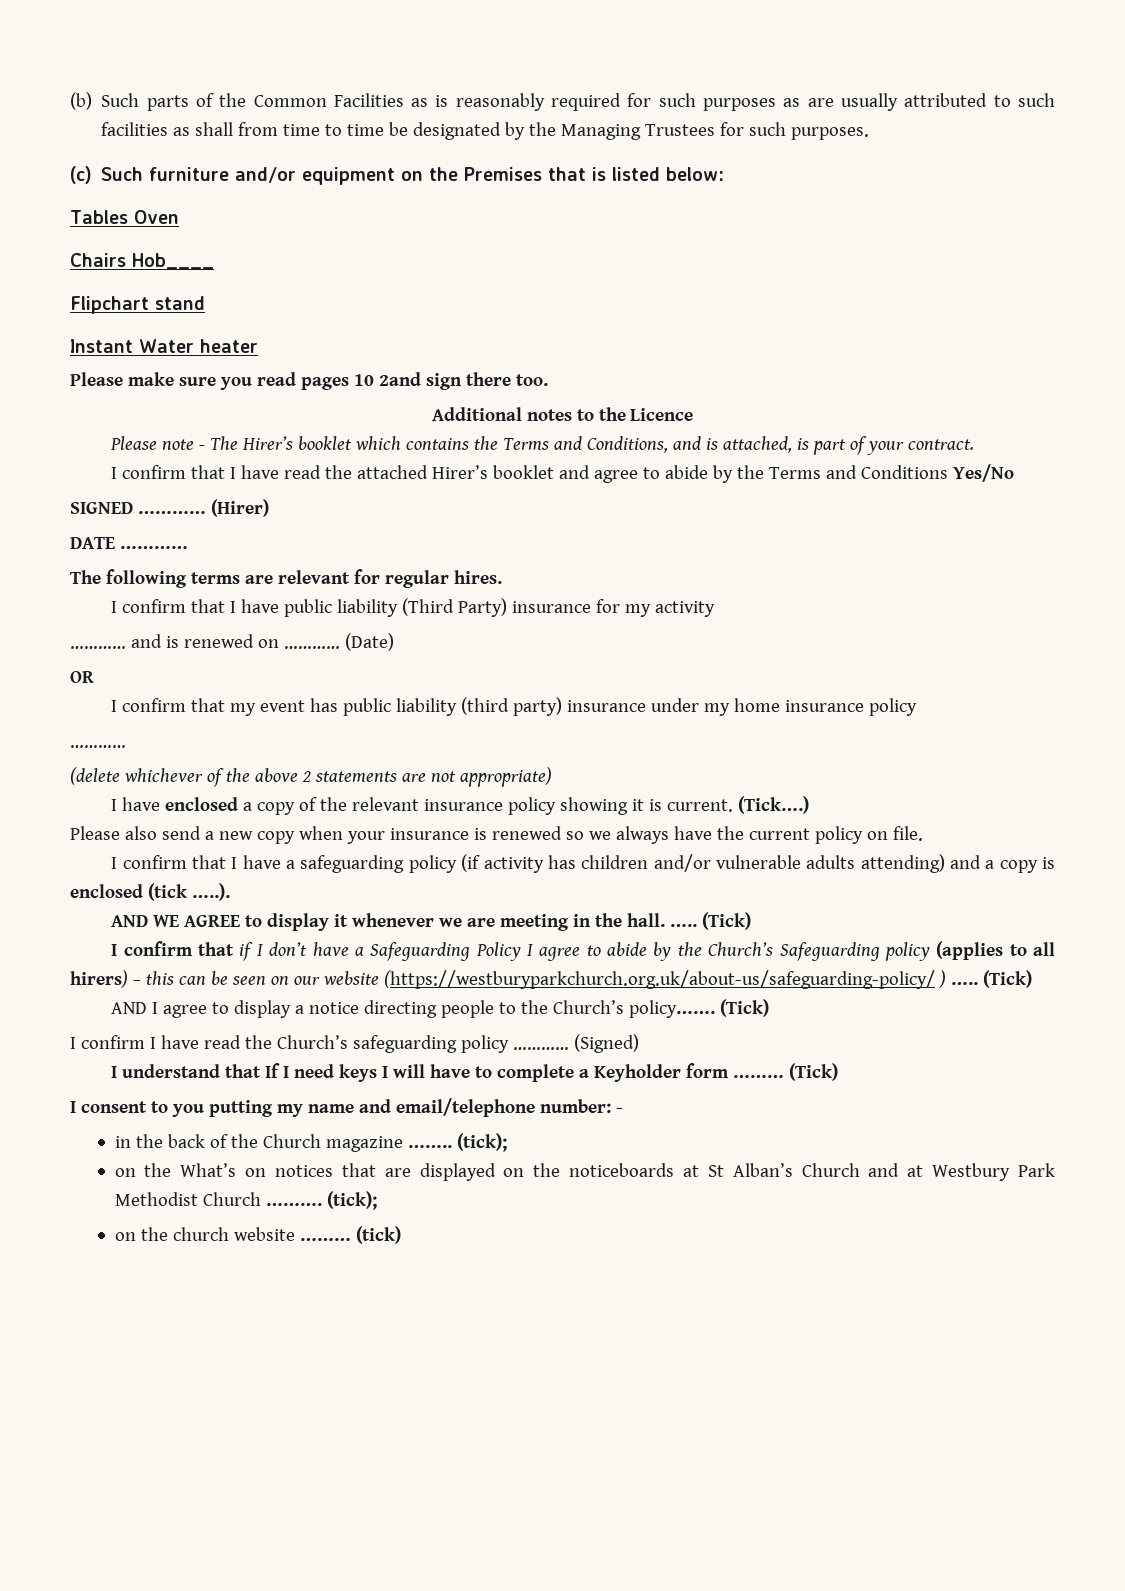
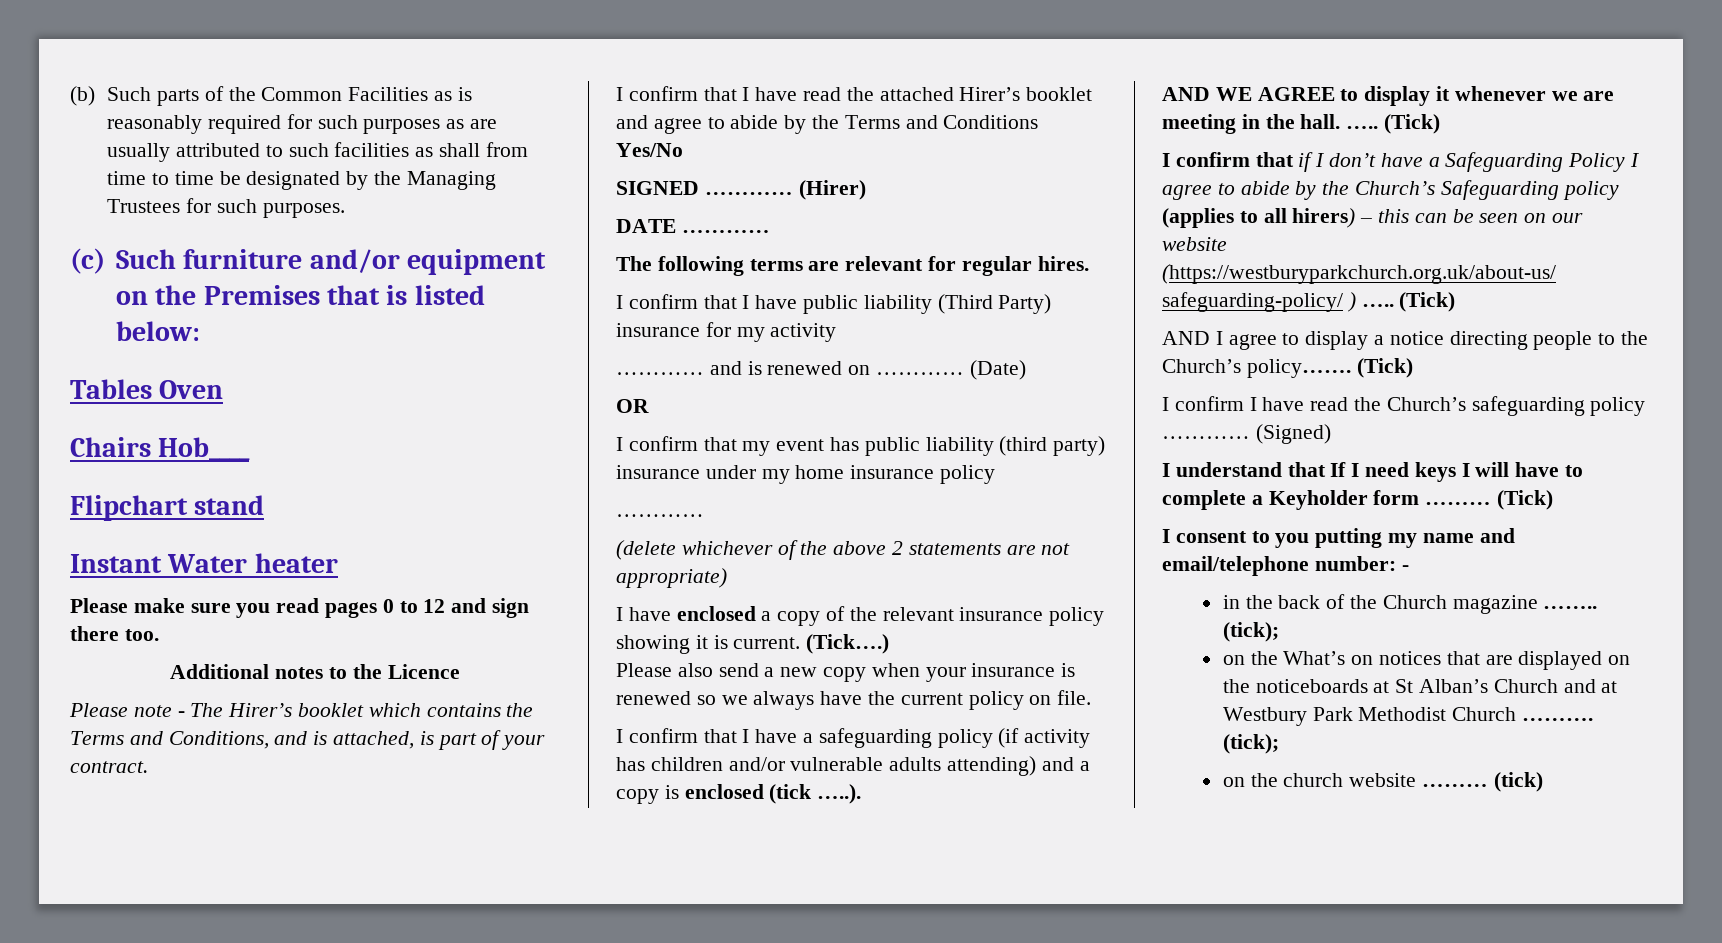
- Please make sure you read pages 10 2and sign there too.
+ Please make sure you read pages 0 to 12 and sign there too.

